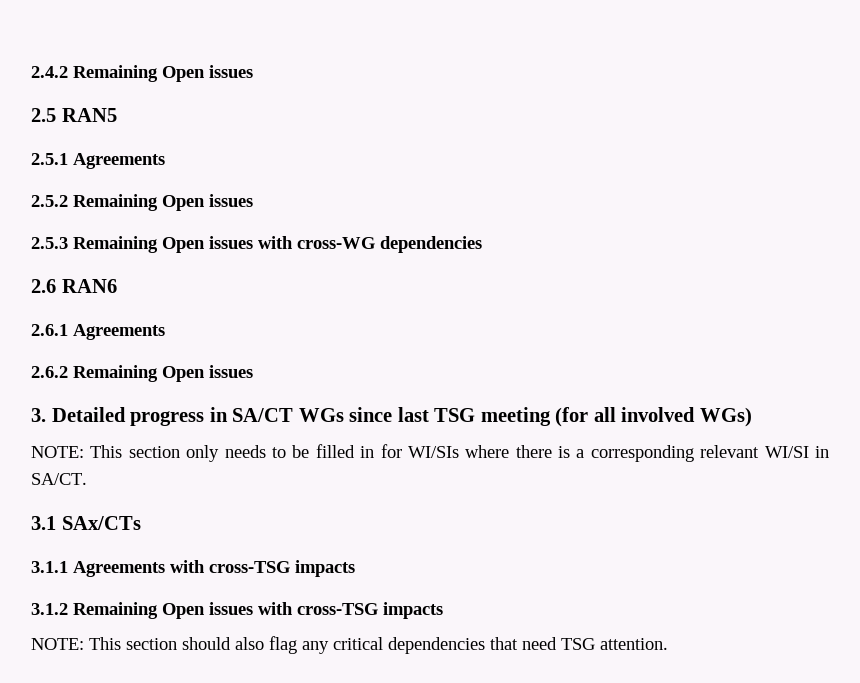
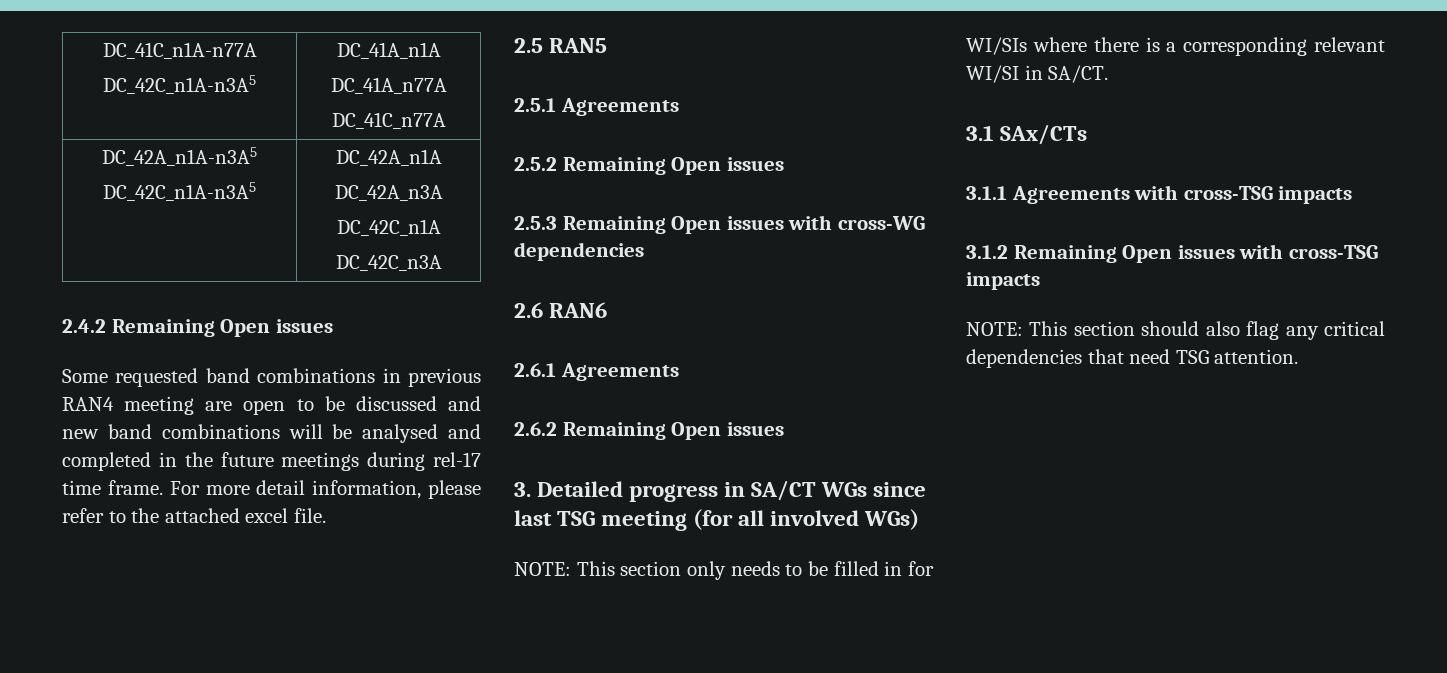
+ DC_41C_n1A-n77A
+ DC_42C_n1A-n3A5 | DC_41A_n1A
+ DC_41A_n77A
+ DC_41C_n77A
+ DC_42A_n1A-n3A5
+ DC_42C_n1A-n3A5 | DC_42A_n1A
+ DC_42A_n3A
+ DC_42C_n1A
+ DC_42C_n3A
  2.4.2 Remaining Open issues
+ Some requested band combinations in previous RAN4 meeting are open to be discussed and new band combinations will be analysed and completed in the future meetings during rel-17 time frame. For more detail information, please refer to the attached excel file.

